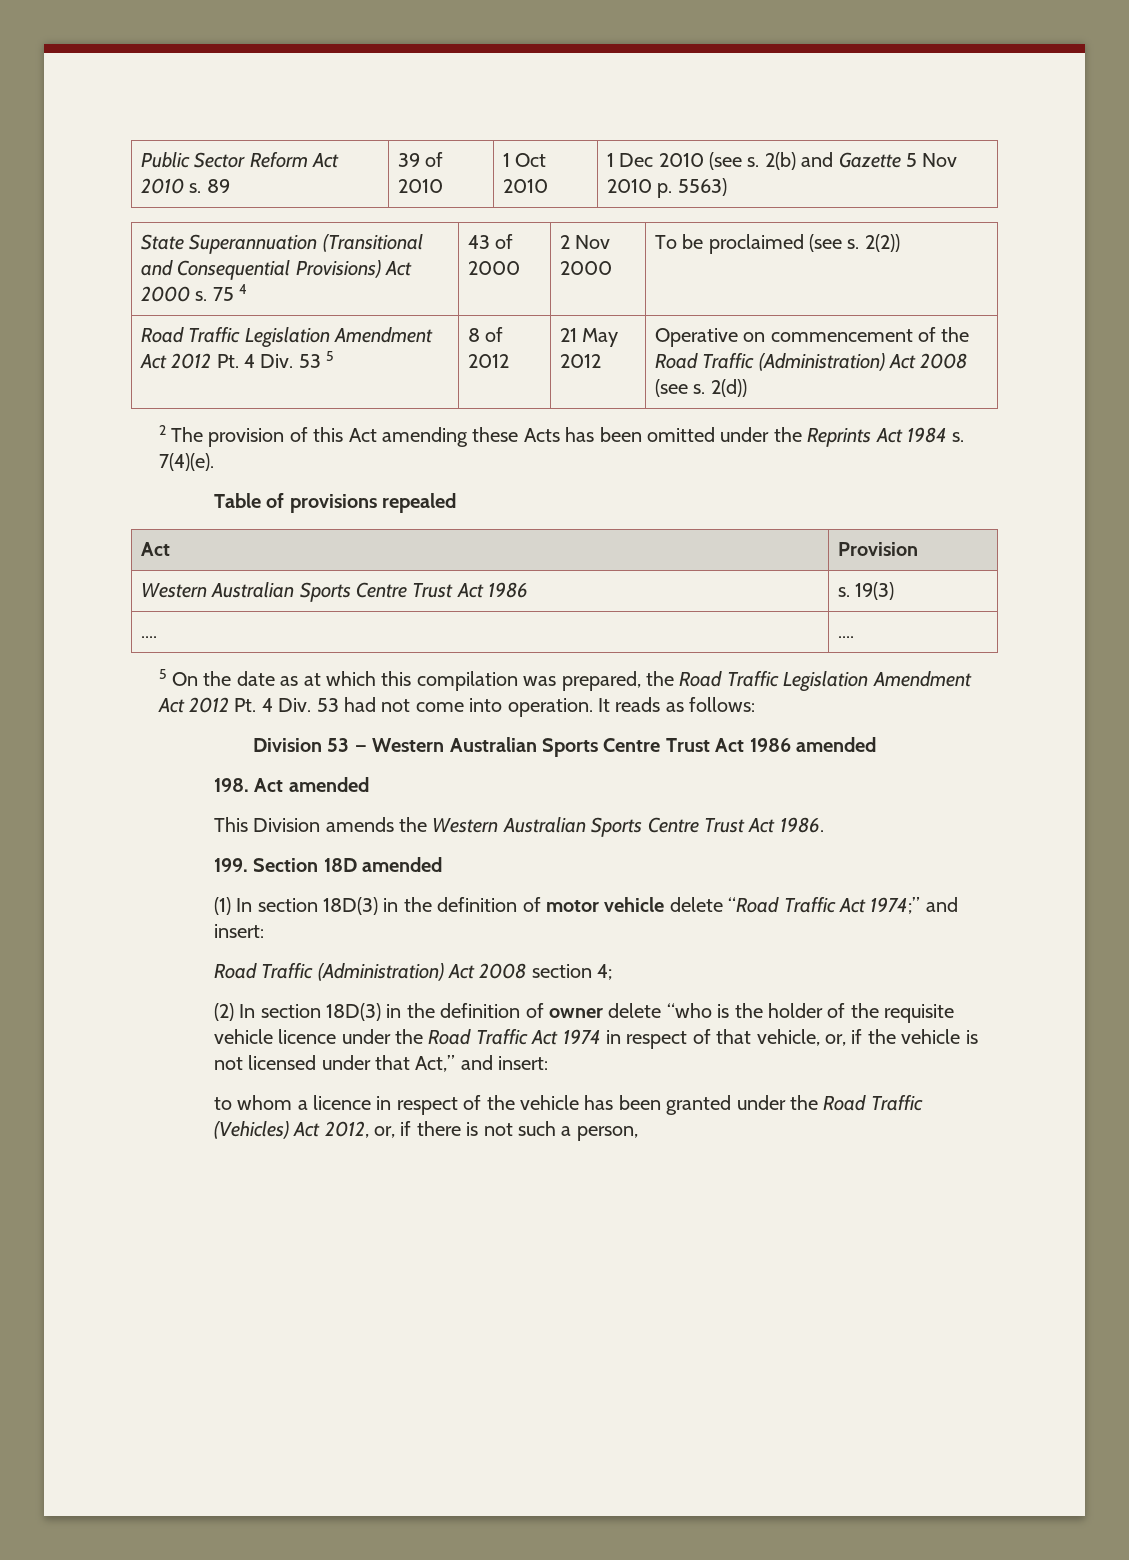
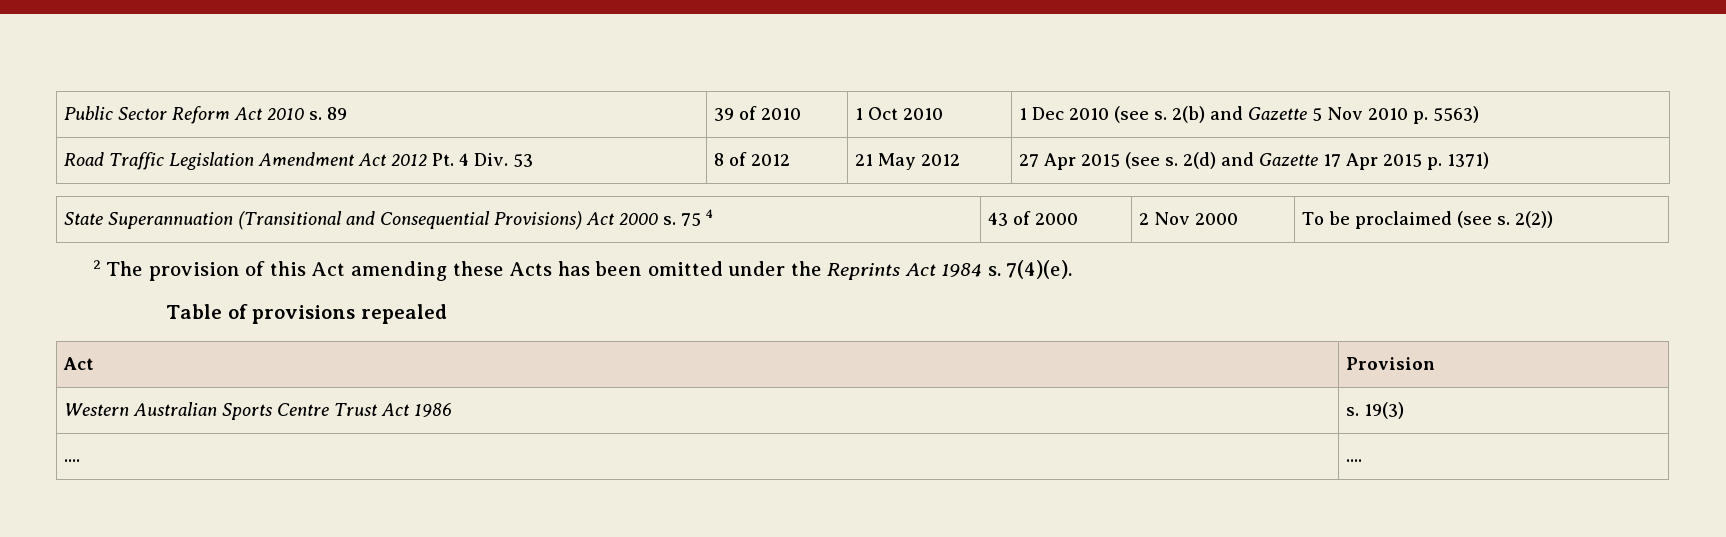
+ Road Traffic Legislation Amendment Act 2012 Pt. 4 Div. 53 | 8 of 2012 | 21 May 2012 | 27 Apr 2015 (see s. 2(d) and Gazette 17 Apr 2015 p. 1371)
- Road Traffic Legislation Amendment Act 2012 Pt. 4 Div. 53 5 | 8 of 2012 | 21 May 2012 | Operative on commencement of the Road Traffic (Administration) Act 2008 (see s. 2(d))
- 5 On the date as at which this compilation was prepared, the Road Traffic Legislation Amendment Act 2012 Pt. 4 Div. 53 had not come into operation. It reads as follows:
- Division 53 — Western Australian Sports Centre Trust Act 1986 amended
- 198. Act amended
- This Division amends the Western Australian Sports Centre Trust Act 1986.
- 199. Section 18D amended
- (1) In section 18D(3) in the definition of motor vehicle delete “Road Traffic Act 1974;” and insert:
- Road Traffic (Administration) Act 2008 section 4;
- (2) In section 18D(3) in the definition of owner delete “who is the holder of the requisite vehicle licence under the Road Traffic Act 1974 in respect of that vehicle, or, if the vehicle is not licensed under that Act,” and insert:
- to whom a licence in respect of the vehicle has been granted under the Road Traffic (Vehicles) Act 2012, or, if there is not such a person,

